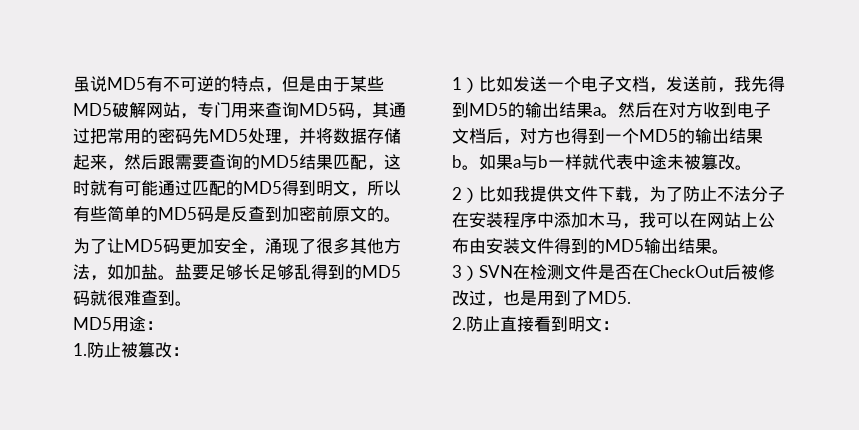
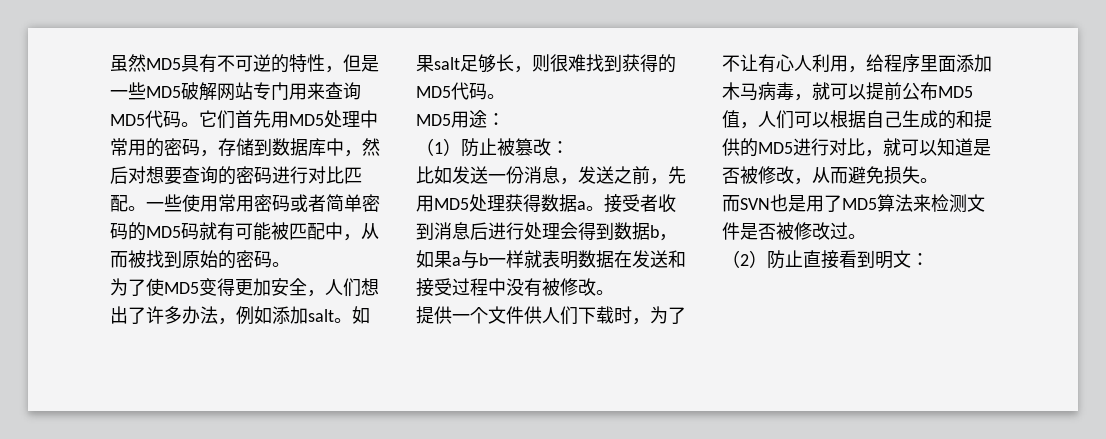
- 虽说MD5有不可逆的特点，但是由于某些MD5破解网站，专门用来查询MD5码，其通过把常用的密码先MD5处理，并将数据存储起来，然后跟需要查询的MD5结果匹配，这时就有可能通过匹配的MD5得到明文，所以有些简单的MD5码是反查到加密前原文的。
- 为了让MD5码更加安全，涌现了很多其他方法，如加盐。盐要足够长足够乱得到的MD5码就很难查到。
+ 虽然MD5具有不可逆的特性，但是一些MD5破解网站专门用来查询MD5代码。它们首先用MD5处理中常用的密码，存储到数据库中，然后对想要查询的密码进行对比匹配。一些使用常用密码或者简单密码的MD5码就有可能被匹配中，从而被找到原始的密码。
+ 为了使MD5变得更加安全，人们想出了许多办法，例如添加salt。如果salt足够长，则很难找到获得的MD5代码。
- 1.防止被篡改：
+ （1）防止被篡改：
- 1）比如发送一个电子文档，发送前，我先得到MD5的输出结果a。然后在对方收到电子文档后，对方也得到一个MD5的输出结果b。如果a与b一样就代表中途未被篡改。
- 2）比如我提供文件下载，为了防止不法分子在安装程序中添加木马，我可以在网站上公布由安装文件得到的MD5输出结果。
- 3）SVN在检测文件是否在CheckOut后被修改过，也是用到了MD5.
- 2.防止直接看到明文：
+ 比如发送一份消息，发送之前，先用MD5处理获得数据a。接受者收到消息后进行处理会得到数据b，如果a与b一样就表明数据在发送和接受过程中没有被修改。
+ 提供一个文件供人们下载时，为了不让有心人利用，给程序里面添加木马病毒，就可以提前公布MD5值，人们可以根据自己生成的和提供的MD5进行对比，就可以知道是否被修改，从而避免损失。
+ 而SVN也是用了MD5算法来检测文件是否被修改过。
+ （2）防止直接看到明文：

